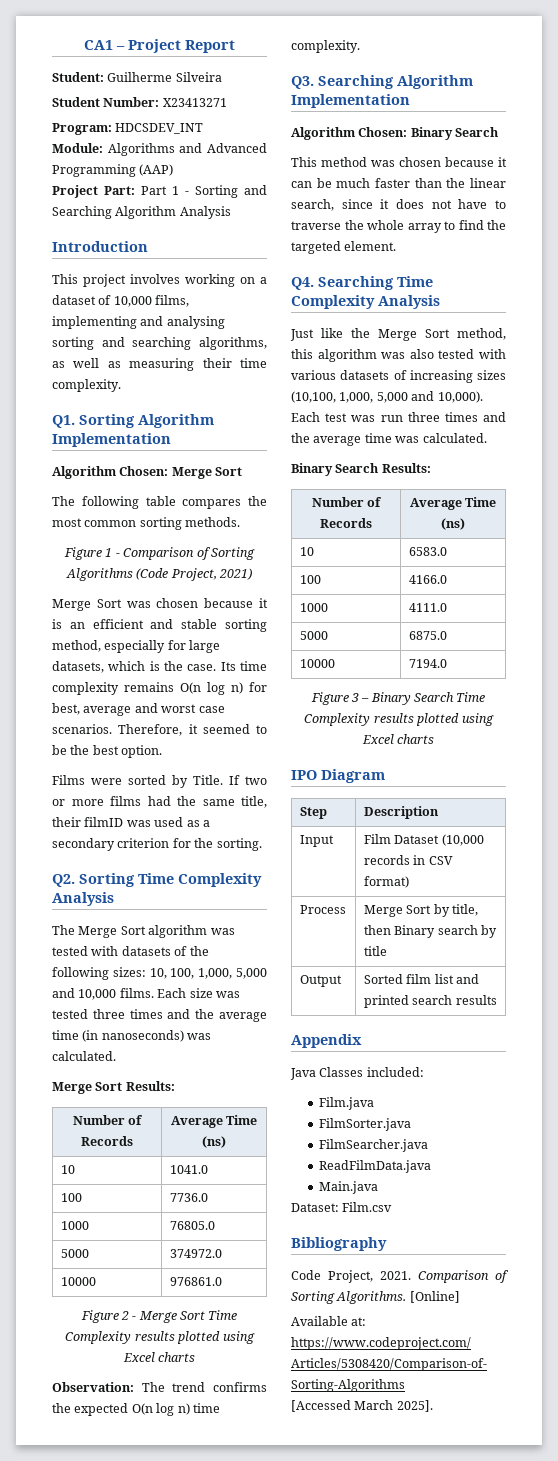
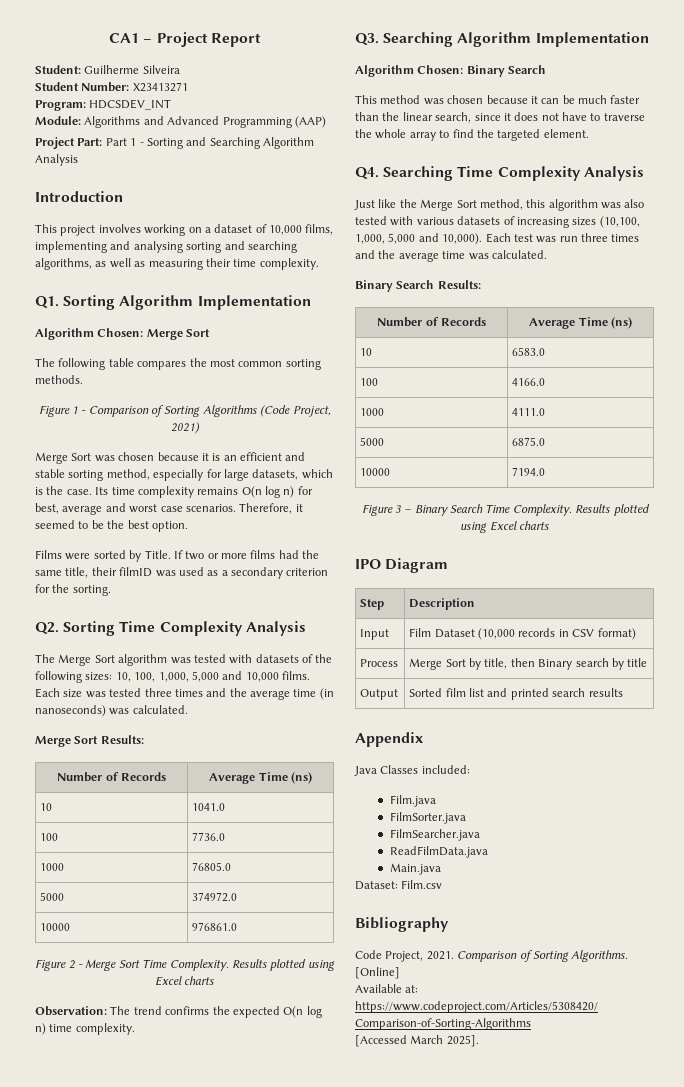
- Figure 2 - Merge Sort Time Complexity results plotted using Excel charts
+ Figure 2 - Merge Sort Time Complexity. Results plotted using Excel charts
- Figure 3 – Binary Search Time Complexity results plotted using Excel charts
+ Figure 3 – Binary Search Time Complexity. Results plotted using Excel charts

